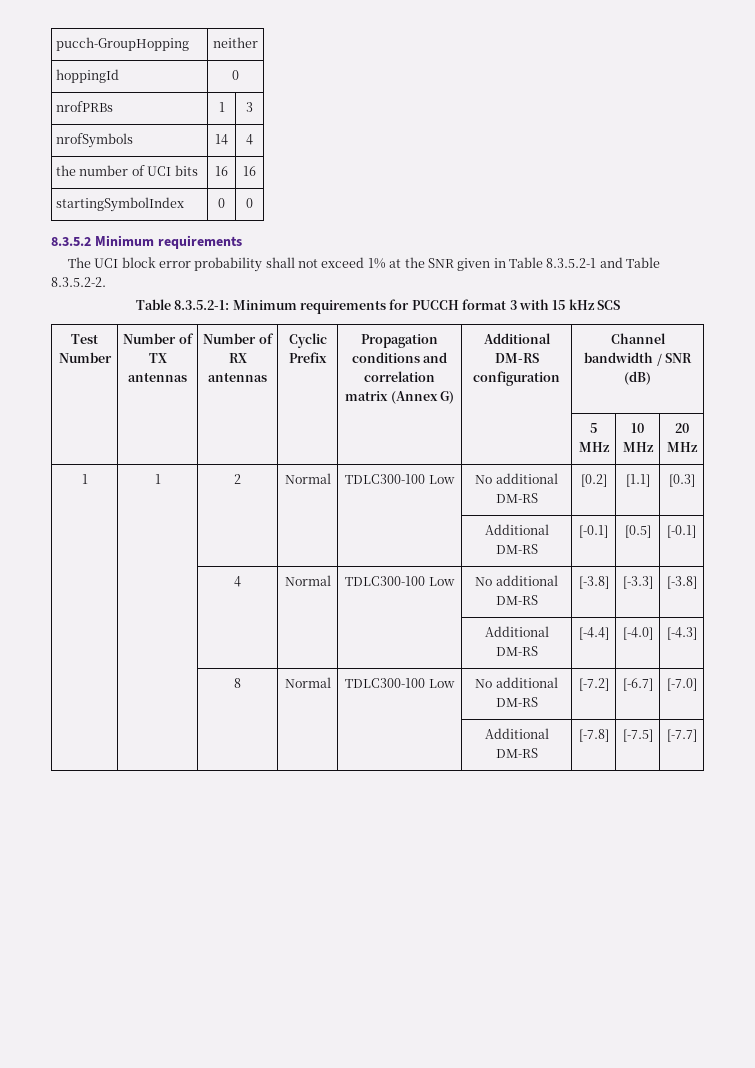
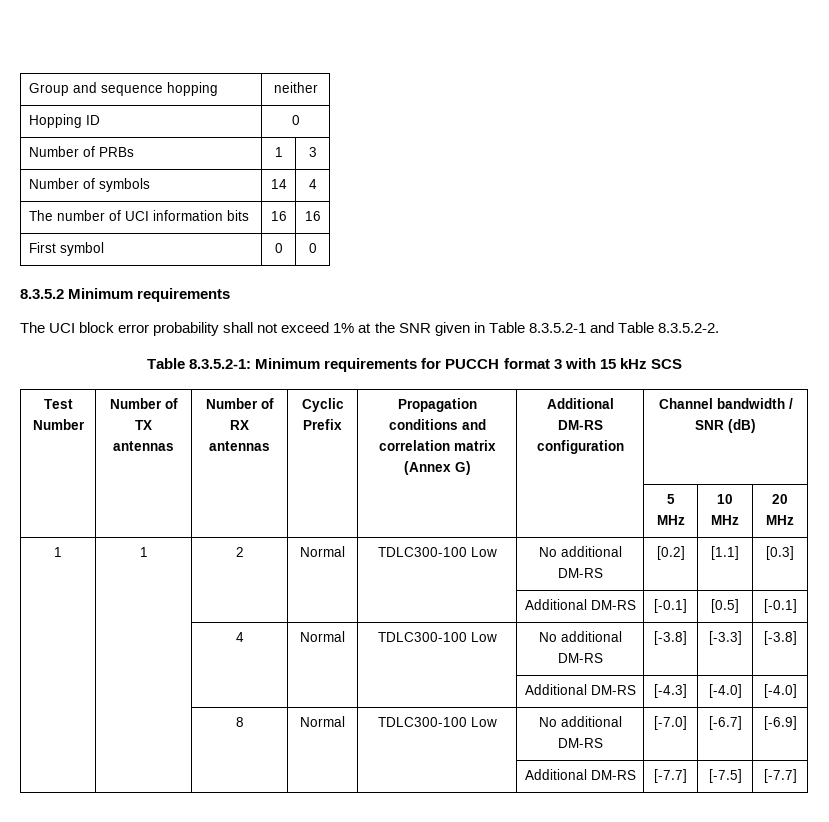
- pucch-GroupHopping | neither
+ Group and sequence hopping | neither
- hoppingId | 0
- nrofPRBs | 1 | 3
+ Hopping ID | 0
+ Number of PRBs | 1 | 3
- nrofSymbols | 14 | 4
+ Number of symbols | 14 | 4
- the number of UCI bits | 16 | 16
+ The number of UCI information bits | 16 | 16
- startingSymbolIndex | 0 | 0
+ First symbol | 0 | 0
- | | | | | Additional DM-RS | [-4.4] | [-4.0] | [-4.3]
+ | | | | | Additional DM-RS | [-4.3] | [-4.0] | [-4.0]
- | | 8 | Normal | TDLC300-100 Low | No additional DM-RS | [-7.2] | [-6.7] | [-7.0]
- | | | | | Additional DM-RS | [-7.8] | [-7.5] | [-7.7]
+ | | 8 | Normal | TDLC300-100 Low | No additional DM-RS | [-7.0] | [-6.7] | [-6.9]
+ | | | | | Additional DM-RS | [-7.7] | [-7.5] | [-7.7]

